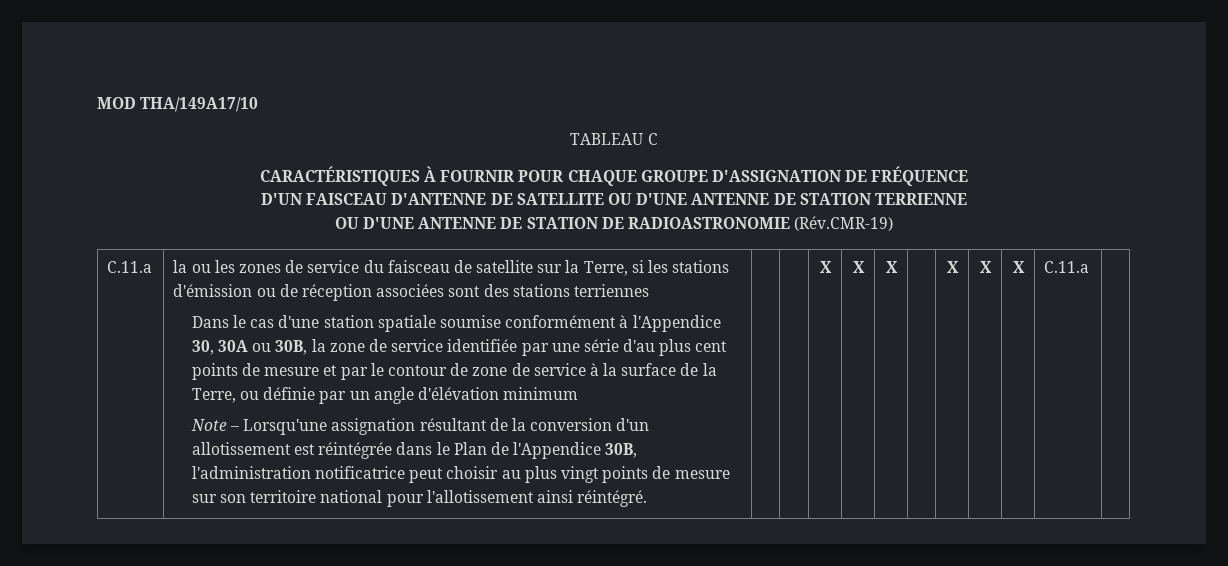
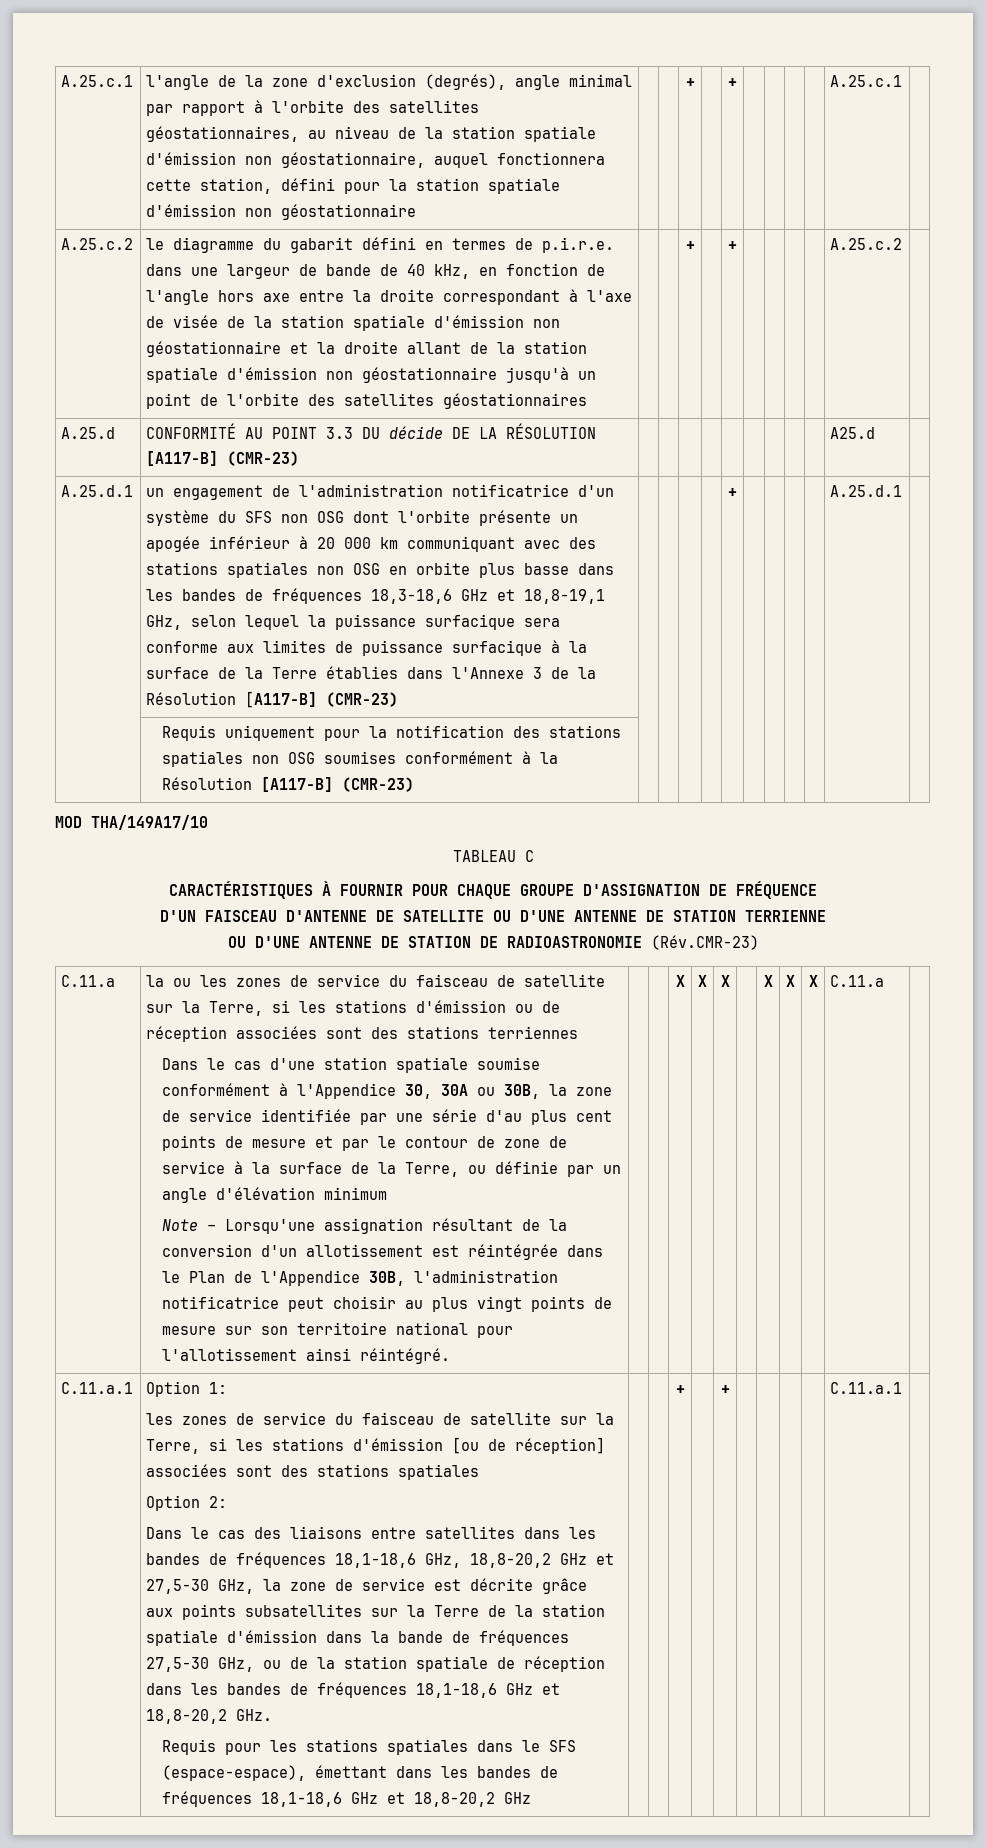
+ A.25.c.1 | l'angle de la zone d'exclusion (degrés), angle minimal par rapport à l'orbite des satellites géostationnaires, au niveau de la station spatiale d'émission non géostationnaire, auquel fonctionnera cette station, défini pour la station spatiale d'émission non géostationnaire | | | + | | + | | | | | A.25.c.1 |
+ A.25.c.2 | le diagramme du gabarit défini en termes de p.i.r.e. dans une largeur de bande de 40 kHz, en fonction de l'angle hors axe entre la droite correspondant à l'axe de visée de la station spatiale d'émission non géostationnaire et la droite allant de la station spatiale d'émission non géostationnaire jusqu'à un point de l'orbite des satellites géostationnaires | | | + | | + | | | | | A.25.c.2 |
+ A.25.d | CONFORMITÉ AU POINT 3.3 DU décide DE LA RÉSOLUTION [A117-B] (CMR-23) | | | | | | | | | | A25.d |
+ A.25.d.1 | un engagement de l'administration notificatrice d'un système du SFS non OSG dont l'orbite présente un apogée inférieur à 20 000 km communiquant avec des stations spatiales non OSG en orbite plus basse dans les bandes de fréquences 18,3-18,6 GHz et 18,8-19,1 GHz, selon lequel la puissance surfacique sera conforme aux limites de puissance surfacique à la surface de la Terre établies dans l'Annexe 3 de la Résolution [A117-B] (CMR-23) | | | | | + | | | | | A.25.d.1 |
+ | Requis uniquement pour la notification des stations spatiales non OSG soumises conformément à la Résolution [A117-B] (CMR-23) | | | | | | | | | | |
- OU D'UNE ANTENNE DE STATION DE RADIOASTRONOMIE (Rév.CMR-19)
+ OU D'UNE ANTENNE DE STATION DE RADIOASTRONOMIE (Rév.CMR-23)
+ C.11.a.1 | Option 1:
+ les zones de service du faisceau de satellite sur la Terre, si les stations d'émission [ou de réception] associées sont des stations spatiales
+ Option 2:
+ Dans le cas des liaisons entre satellites dans les bandes de fréquences 18,1-18,6 GHz, 18,8-20,2 GHz et 27,5-30 GHz, la zone de service est décrite grâce aux points subsatellites sur la Terre de la station spatiale d'émission dans la bande de fréquences 27,5-30 GHz, ou de la station spatiale de réception dans les bandes de fréquences 18,1-18,6 GHz et 18,8-20,2 GHz.
+ Requis pour les stations spatiales dans le SFS (espace-espace), émettant dans les bandes de fréquences 18,1-18,6 GHz et 18,8-20,2 GHz | | | + | | + | | | | | C.11.a.1

